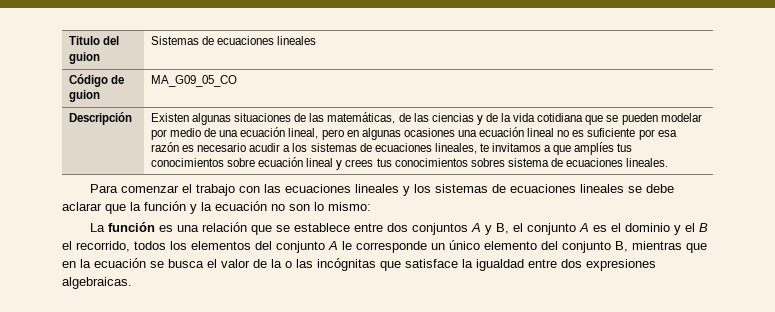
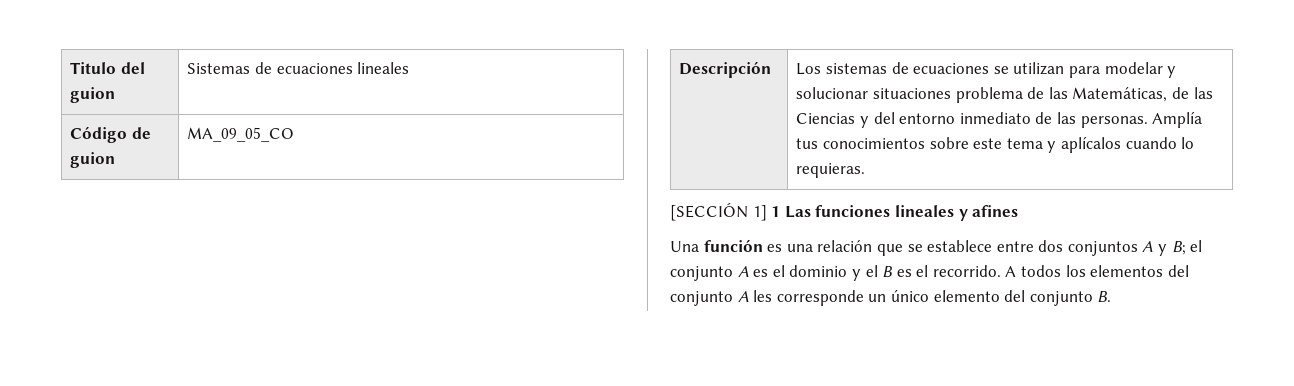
- Código de guion | MA_G09_05_CO
+ Código de guion | MA_09_05_CO
- Existen algunas situaciones de las matemáticas, de las ciencias y de la vida cotidiana que se pueden modelar por medio de una ecuación lineal, pero en algunas ocasiones una ecuación lineal no es suficiente por esa razón es necesario acudir a los sistemas de ecuaciones lineales, te invitamos a que amplíes tus conocimientos sobre ecuación lineal y crees tus conocimientos sobres sistema de ecuaciones lineales.
- Para comenzar el trabajo con las ecuaciones lineales y los sistemas de ecuaciones lineales se debe aclarar que la función y la ecuación no son lo mismo:
- La función es una relación que se establece entre dos conjuntos A y B, el conjunto A es el dominio y el B el recorrido, todos los elementos del conjunto A le corresponde un único elemento del conjunto B, mientras que en la ecuación se busca el valor de la o las incógnitas que satisface la igualdad entre dos expresiones algebraicas.
+ Los sistemas de ecuaciones se utilizan para modelar y solucionar situaciones problema de las Matemáticas, de las Ciencias y del entorno inmediato de las personas. Amplía tus conocimientos sobre este tema y aplícalos cuando lo requieras.
+ [SECCIÓN 1] 1 Las funciones lineales y afines
+ Una función es una relación que se establece entre dos conjuntos A y B; el conjunto A es el dominio y el B es el recorrido. A todos los elementos del conjunto A les corresponde un único elemento del conjunto B.

